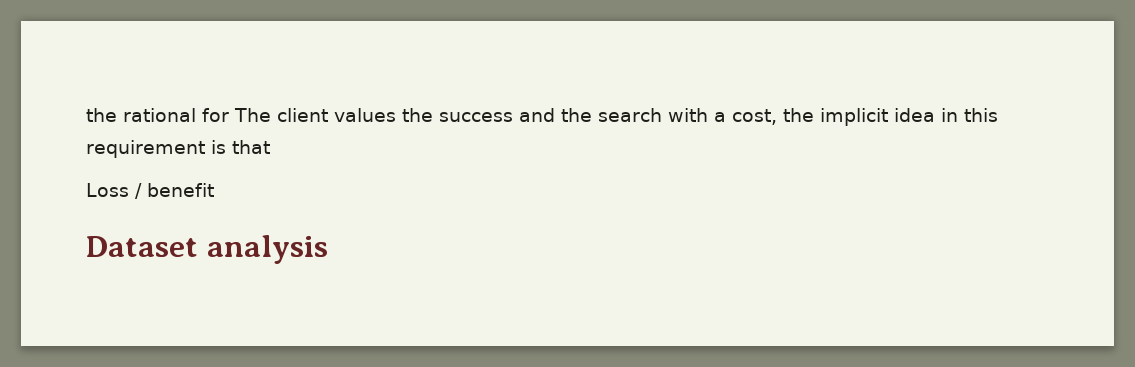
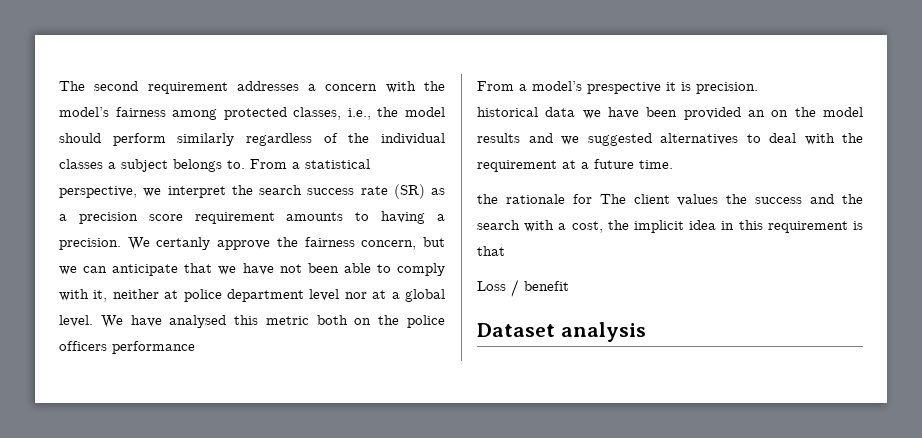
- the rational for The client values the success and the search with a cost, the implicit idea in this requirement is that
+ The second requirement addresses a concern with the model’s fairness among protected classes, i.e., the model should perform similarly regardless of the individual classes a subject belongs to. From a statistical perspective, we interpret the search success rate (SR) as a precision score requirement amounts to having a precision. We certanly approve the fairness concern, but we can anticipate that we have not been able to comply with it, neither at police department level nor at a global level. We have analysed this metric both on the police officers performance
+ From a model’s prespective it is precision.
+ historical data we have been provided an on the model results and we suggested alternatives to deal with the requirement at a future time.
+ the rationale for The client values the success and the search with a cost, the implicit idea in this requirement is that

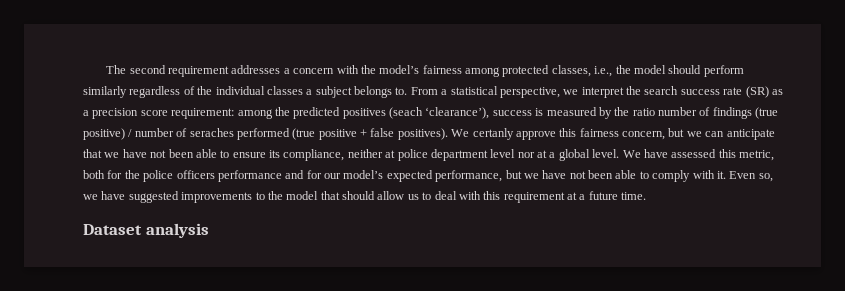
- From a statistical perspective, we interpret the search success rate (SR) as a precision score requirement amounts to having a precision.
+ From a statistical perspective, we interpret the search success rate (SR) as a precision score requirement: among the predicted positives (seach ‘clearance’), success is measured by the ratio number of findings (true positive) / number of seraches performed (true positive + false positives).
- We certanly approve the fairness concern, but we can anticipate that we have not been able to comply with it, neither at police department level nor at a global level.
+ We certanly approve this fairness concern, but we can anticipate that we have not been able to ensure its compliance, neither at police department level nor at a global level.
- We have analysed this metric both on the police officers performance
- From a model’s prespective it is precision.
- historical data we have been provided an on the model results and we suggested alternatives to deal with the requirement at a future time.
+ We have assessed this metric, both for the police officers performance and for our model’s expected performance, but we have not been able to comply with it. Even so, we have suggested improvements to the model that should allow us to deal with this requirement at a future time.
- the rationale for The client values the success and the search with a cost, the implicit idea in this requirement is that
- Loss / benefit

